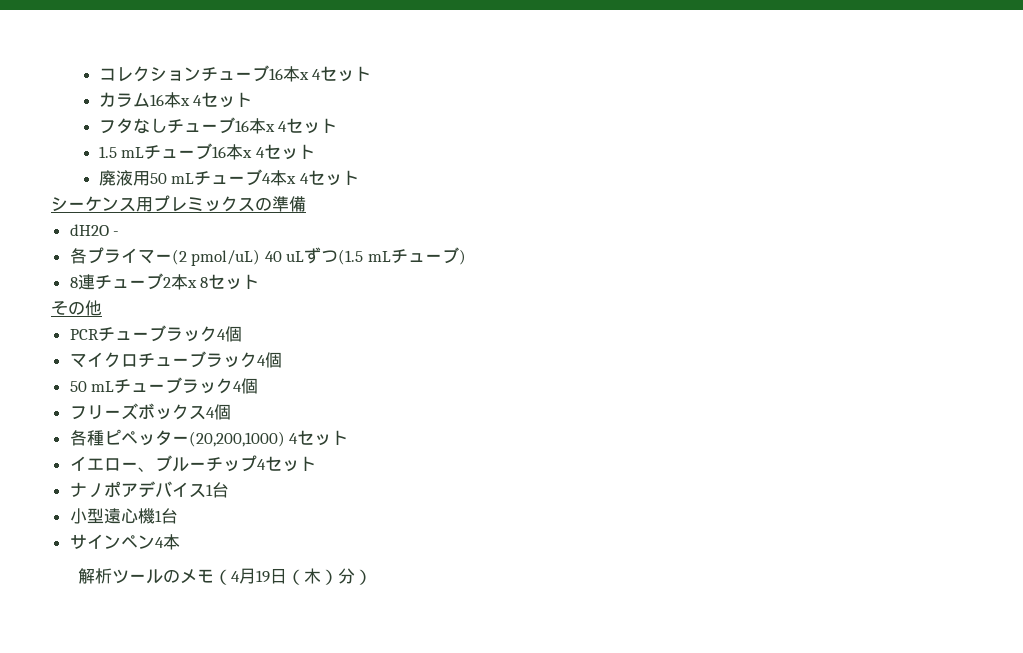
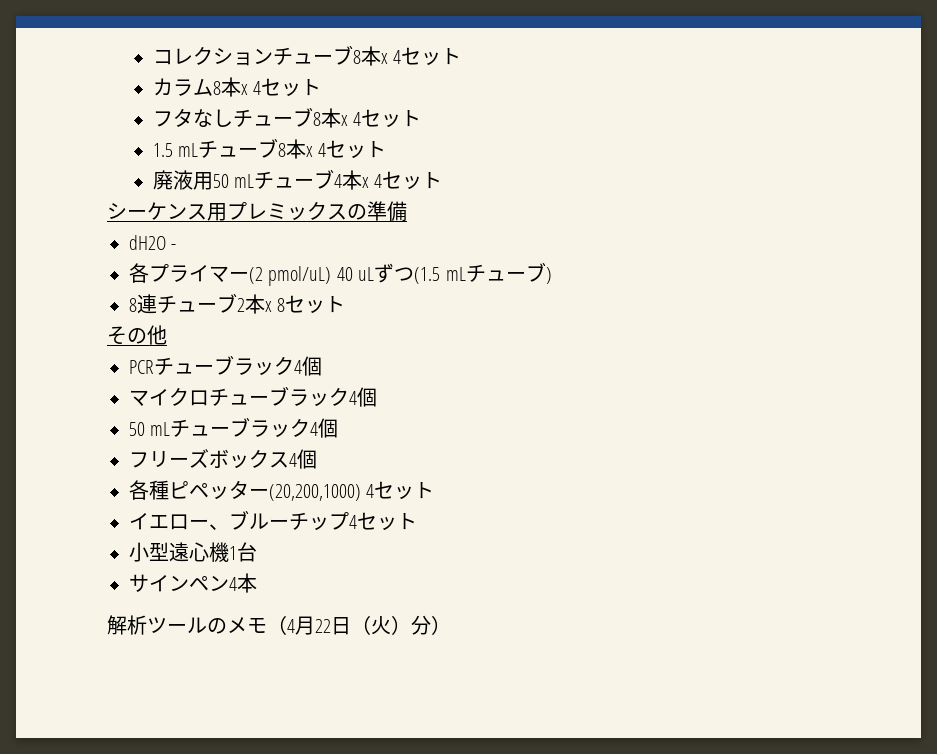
- コレクションチューブ16本x 4セット
+ コレクションチューブ8本x 4セット
- カラム16本x 4セット
+ カラム8本x 4セット
- フタなしチューブ16本x 4セット
+ フタなしチューブ8本x 4セット
- 1.5 mLチューブ16本x 4セット
+ 1.5 mLチューブ8本x 4セット
- ナノポアデバイス1台
- 解析ツールのメモ（4月19日（木）分）
+ 解析ツールのメモ（4月22日（火）分）

